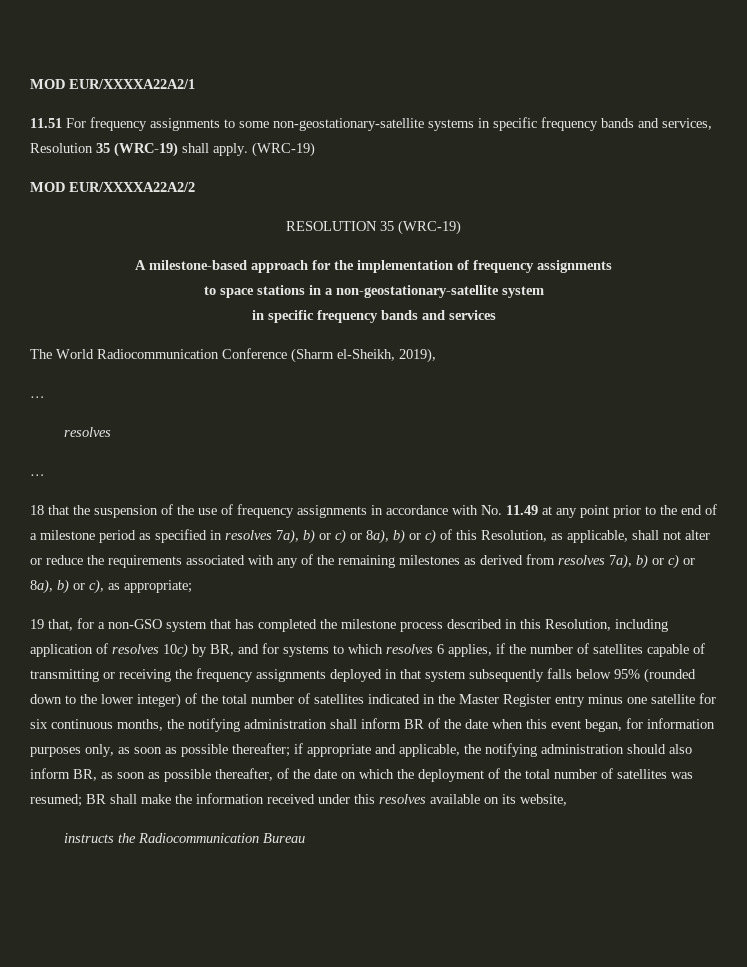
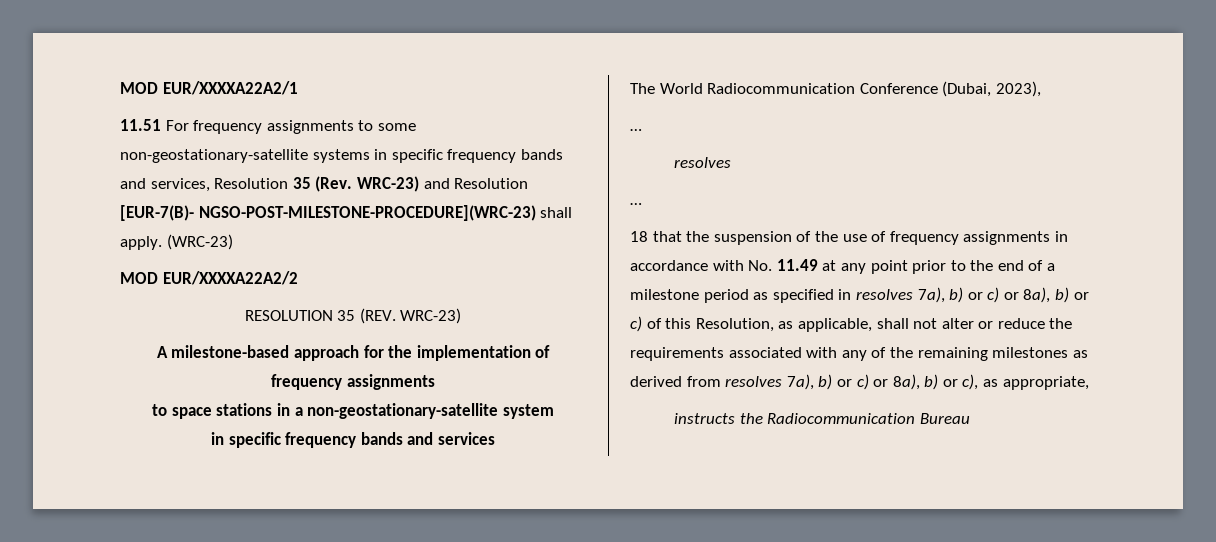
- 11.51 For frequency assignments to some non-geostationary-satellite systems in specific frequency bands and services, Resolution 35 (WRC-19) shall apply. (WRC-19)
+ 11.51 For frequency assignments to some non-geostationary-satellite systems in specific frequency bands and services, Resolution 35 (Rev. WRC-23) and Resolution [EUR-7(B)- NGSO-POST-MILESTONE-PROCEDURE](WRC-23) shall apply. (WRC-23)
- RESOLUTION 35 (WRC-19)
+ RESOLUTION 35 (REV. WRC-23)
- The World Radiocommunication Conference (Sharm el-Sheikh, 2019),
+ The World Radiocommunication Conference (Dubai, 2023),
- 18 that the suspension of the use of frequency assignments in accordance with No. 11.49 at any point prior to the end of a milestone period as specified in resolves 7a), b) or c) or 8a), b) or c) of this Resolution, as applicable, shall not alter or reduce the requirements associated with any of the remaining milestones as derived from resolves 7a), b) or c) or 8a), b) or c), as appropriate;
- 19 that, for a non-GSO system that has completed the milestone process described in this Resolution, including application of resolves 10c) by BR, and for systems to which resolves 6 applies, if the number of satellites capable of transmitting or receiving the frequency assignments deployed in that system subsequently falls below 95% (rounded down to the lower integer) of the total number of satellites indicated in the Master Register entry minus one satellite for six continuous months, the notifying administration shall inform BR of the date when this event began, for information purposes only, as soon as possible thereafter; if appropriate and applicable, the notifying administration should also inform BR, as soon as possible thereafter, of the date on which the deployment of the total number of satellites was resumed; BR shall make the information received under this resolves available on its website,
+ 18 that the suspension of the use of frequency assignments in accordance with No. 11.49 at any point prior to the end of a milestone period as specified in resolves 7a), b) or c) or 8a), b) or c) of this Resolution, as applicable, shall not alter or reduce the requirements associated with any of the remaining milestones as derived from resolves 7a), b) or c) or 8a), b) or c), as appropriate,

